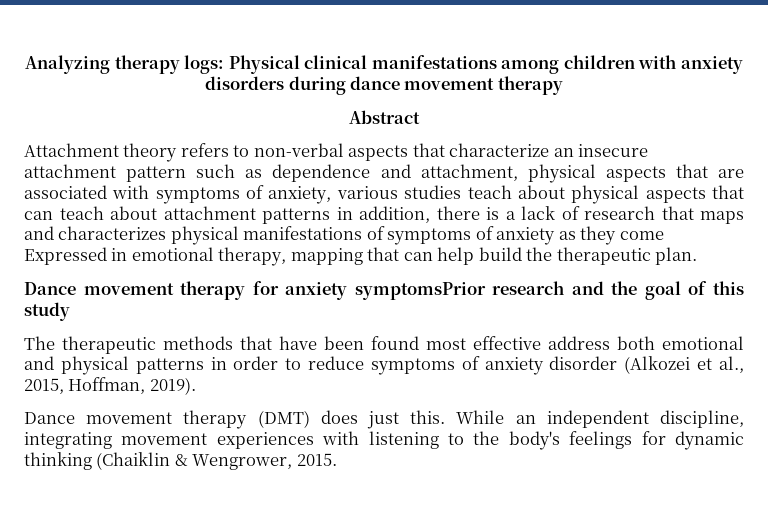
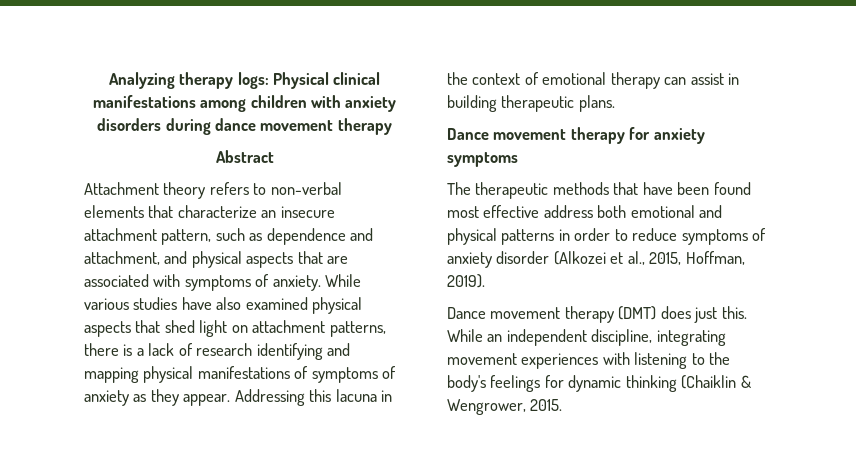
- Attachment theory refers to non-verbal aspects that characterize an insecure attachment pattern such as dependence and attachment, physical aspects that are associated with symptoms of anxiety, various studies teach about physical aspects that can teach about attachment patterns in addition, there is a lack of research that maps and characterizes physical manifestations of symptoms of anxiety as they come Expressed in emotional therapy, mapping that can help build the therapeutic plan.
+ Attachment theory refers to non-verbal elements that characterize an insecure attachment pattern, such as dependence and attachment, and physical aspects that are associated with symptoms of anxiety. While various studies have also examined physical aspects that shed light on attachment patterns, there is a lack of research identifying and mapping physical manifestations of symptoms of anxiety as they appear. Addressing this lacuna in the context of emotional therapy can assist in building therapeutic plans.
- Dance movement therapy for anxiety symptomsPrior research and the goal of this study
+ Dance movement therapy for anxiety symptoms

